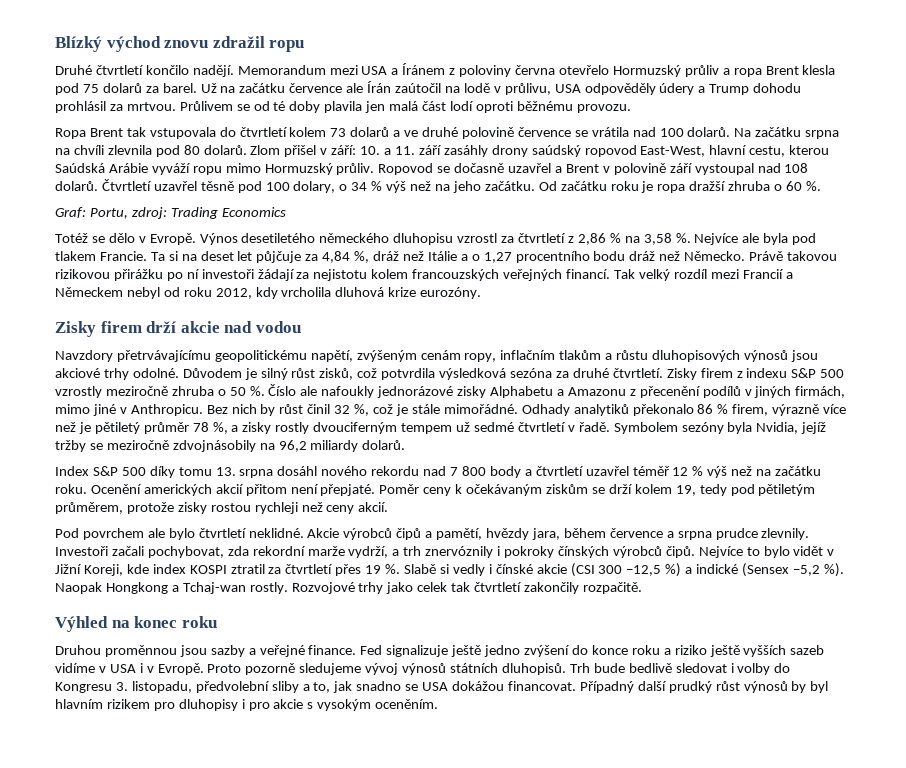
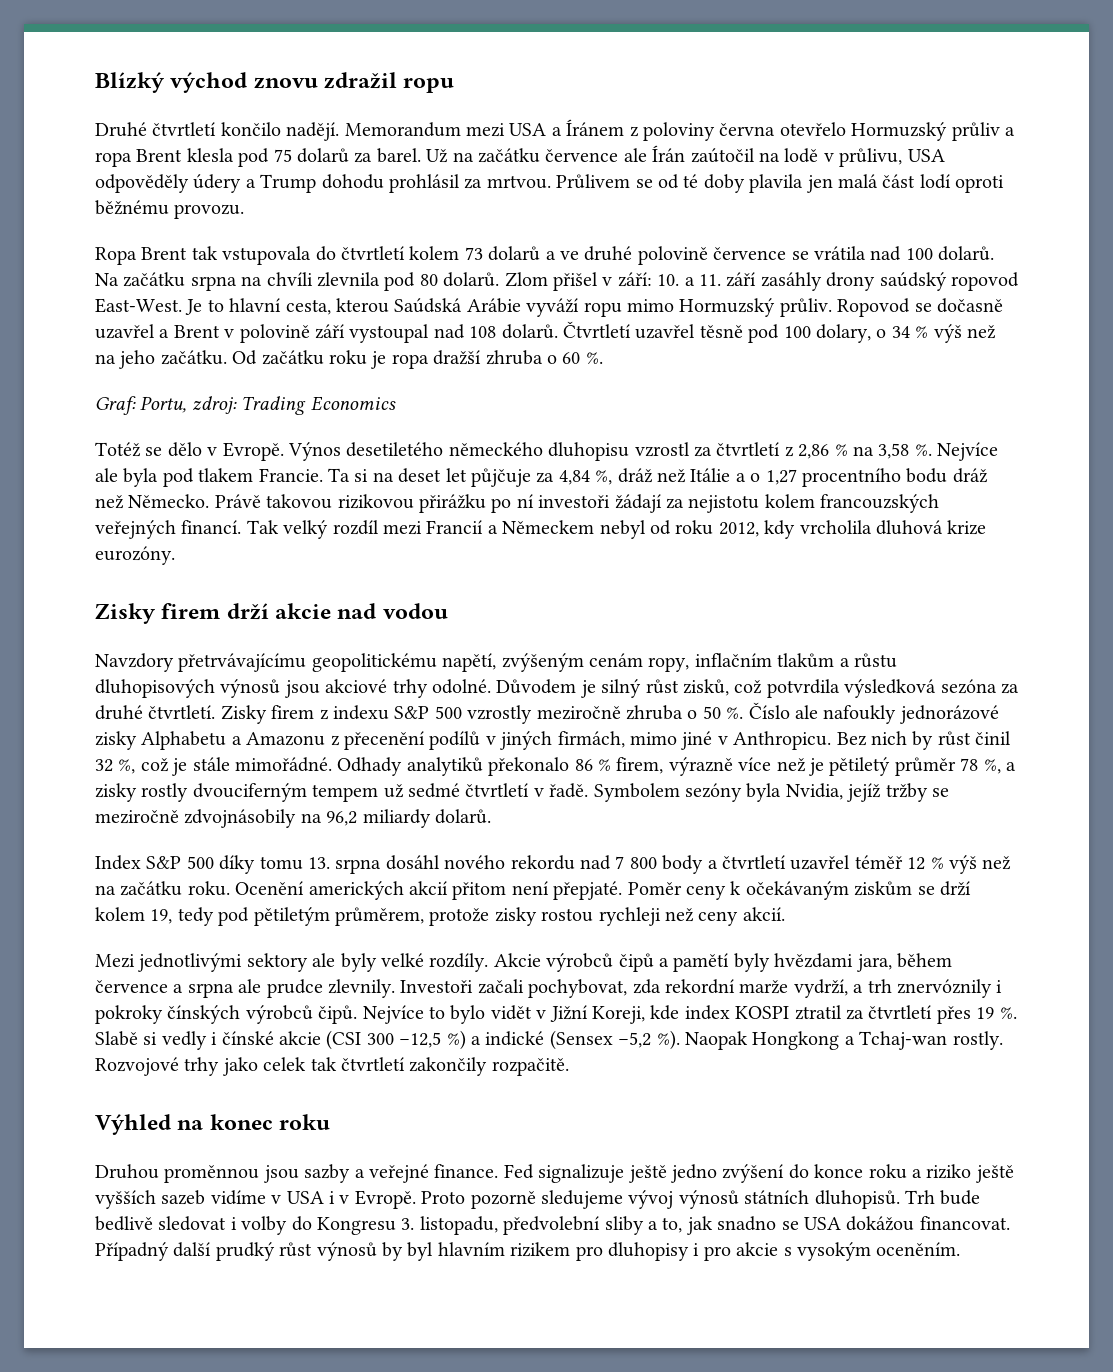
- Zlom přišel v září: 10. a 11. září zasáhly drony saúdský ropovod East-West, hlavní cestu, kterou Saúdská Arábie vyváží ropu mimo Hormuzský průliv.
+ Zlom přišel v září: 10. a 11. září zasáhly drony saúdský ropovod East-West. Je to hlavní cesta, kterou Saúdská Arábie vyváží ropu mimo Hormuzský průliv.
- Pod povrchem ale bylo čtvrtletí neklidné.
+ Mezi jednotlivými sektory ale byly velké rozdíly.
- Akcie výrobců čipů a pamětí, hvězdy jara, během července a srpna prudce zlevnily.
+ Akcie výrobců čipů a pamětí byly hvězdami jara, během července a srpna ale prudce zlevnily.

